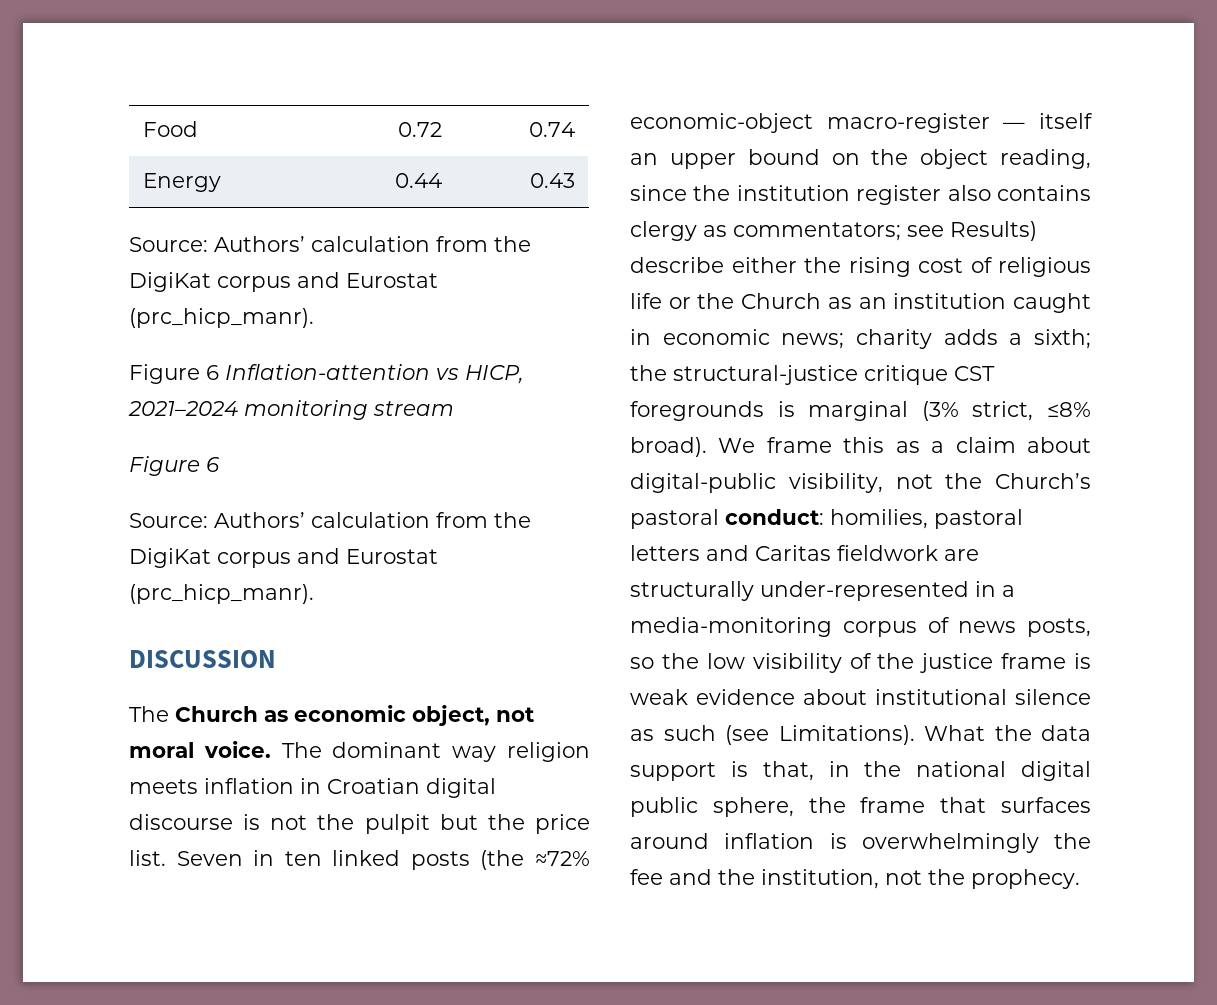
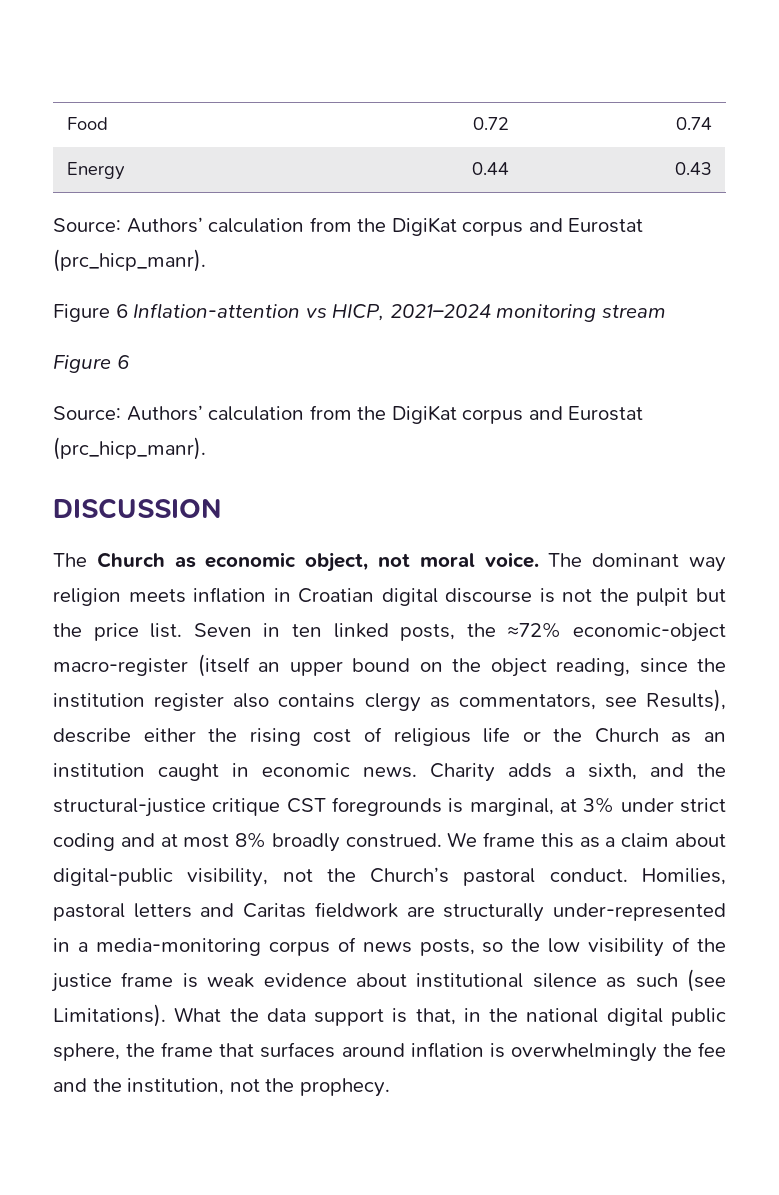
- Seven in ten linked posts (the ≈72% economic-object macro-register — itself an upper bound on the object reading, since the institution register also contains clergy as commentators; see Results) describe either the rising cost of religious life or the Church as an institution caught in economic news; charity adds a sixth; the structural-justice critique CST foregrounds is marginal (3% strict, ≤8% broad).
+ Seven in ten linked posts, the ≈72% economic-object macro-register (itself an upper bound on the object reading, since the institution register also contains clergy as commentators, see Results), describe either the rising cost of religious life or the Church as an institution caught in economic news. Charity adds a sixth, and the structural-justice critique CST foregrounds is marginal, at 3% under strict coding and at most 8% broadly construed.
- We frame this as a claim about digital-public visibility, not the Church’s pastoral conduct: homilies, pastoral letters and Caritas fieldwork are structurally under-represented in a media-monitoring corpus of news posts, so the low visibility of the justice frame is weak evidence about institutional silence as such (see Limitations).
+ We frame this as a claim about digital-public visibility, not the Church’s pastoral conduct. Homilies, pastoral letters and Caritas fieldwork are structurally under-represented in a media-monitoring corpus of news posts, so the low visibility of the justice frame is weak evidence about institutional silence as such (see Limitations).

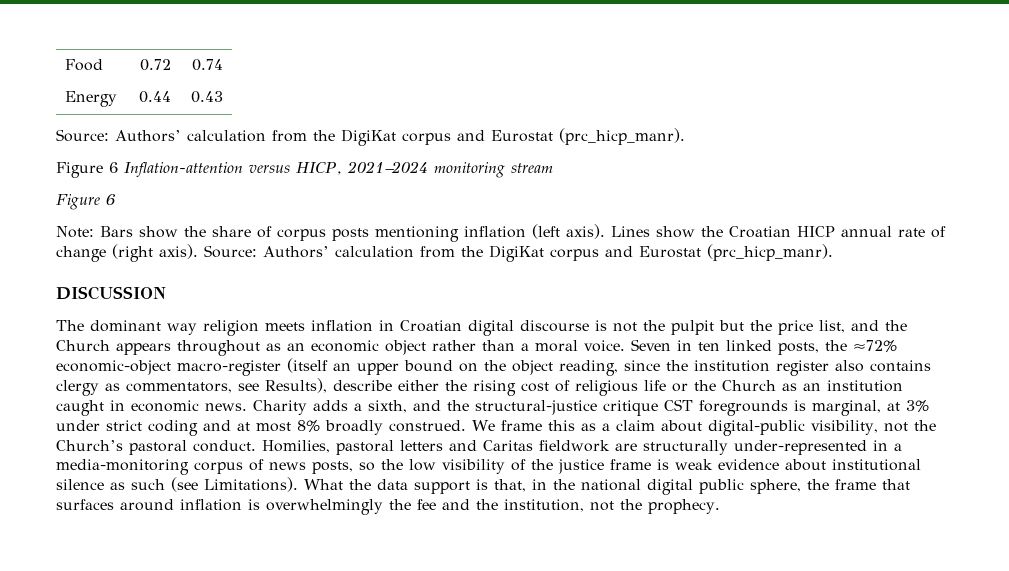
- Figure 6 Inflation-attention vs HICP, 2021–2024 monitoring stream
+ Figure 6 Inflation-attention versus HICP, 2021–2024 monitoring stream
+ Note: Bars show the share of corpus posts mentioning inflation (left axis). Lines show the Croatian HICP annual rate of change (right axis).
- The Church as economic object, not moral voice. The dominant way religion meets inflation in Croatian digital discourse is not the pulpit but the price list.
+ The dominant way religion meets inflation in Croatian digital discourse is not the pulpit but the price list, and the Church appears throughout as an economic object rather than a moral voice.

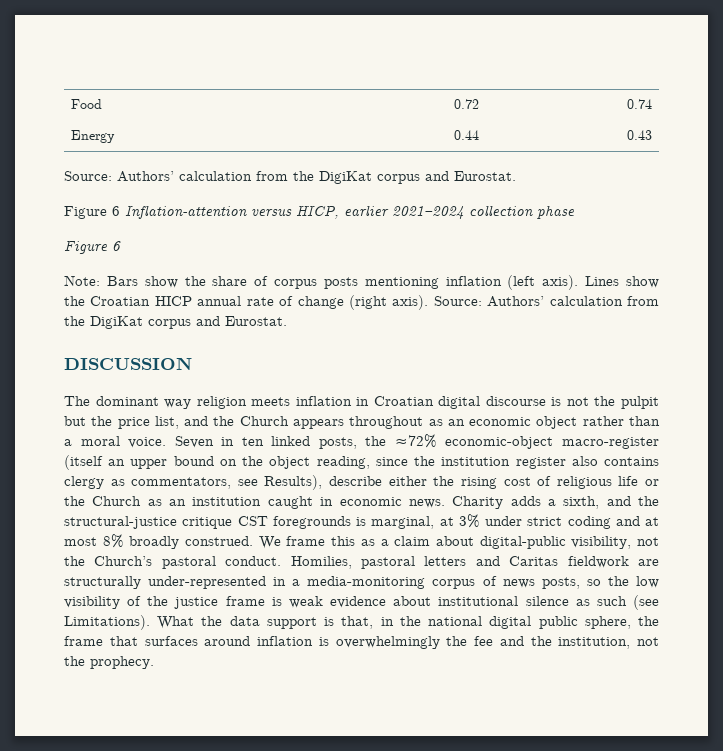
  Energy | 0.44 | 0.43
- Source: Authors’ calculation from the DigiKat corpus and Eurostat (prc_hicp_manr).
+ Source: Authors’ calculation from the DigiKat corpus and Eurostat.
- Figure 6 Inflation-attention versus HICP, 2021–2024 monitoring stream
+ Figure 6 Inflation-attention versus HICP, earlier 2021–2024 collection phase
- Lines show the Croatian HICP annual rate of change (right axis). Source: Authors’ calculation from the DigiKat corpus and Eurostat (prc_hicp_manr).
+ Lines show the Croatian HICP annual rate of change (right axis). Source: Authors’ calculation from the DigiKat corpus and Eurostat.

